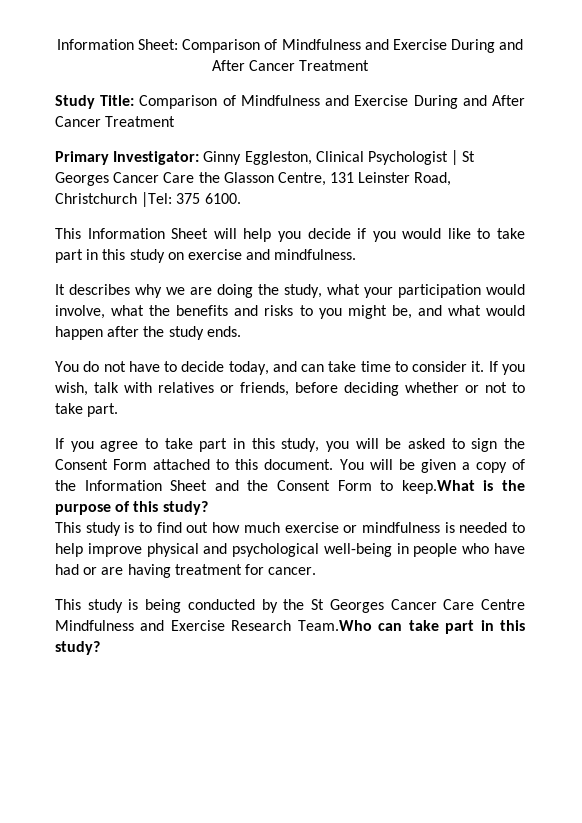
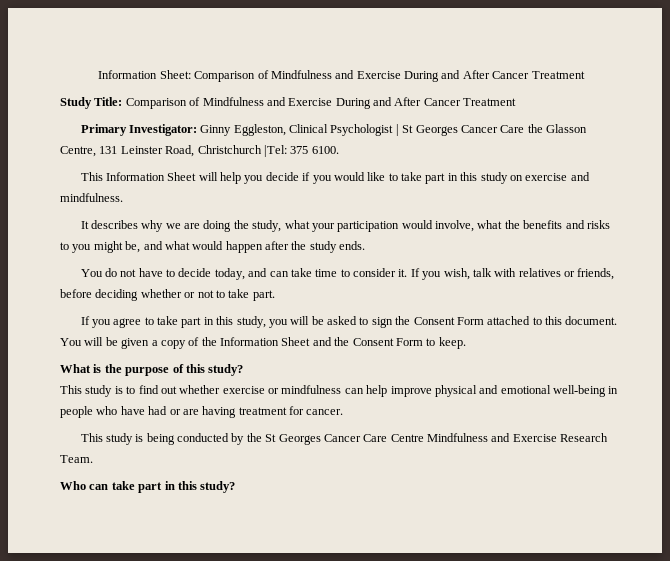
- You will be given a copy of the Information Sheet and the Consent Form to keep.What is the purpose of this study?
+ You will be given a copy of the Information Sheet and the Consent Form to keep.
+ What is the purpose of this study?
- This study is to find out how much exercise or mindfulness is needed to help improve physical and psychological well-being in people who have had or are having treatment for cancer.
+ This study is to find out whether exercise or mindfulness can help improve physical and emotional well-being in people who have had or are having treatment for cancer.
- This study is being conducted by the St Georges Cancer Care Centre Mindfulness and Exercise Research Team.Who can take part in this study?
+ This study is being conducted by the St Georges Cancer Care Centre Mindfulness and Exercise Research Team.
+ Who can take part in this study?

